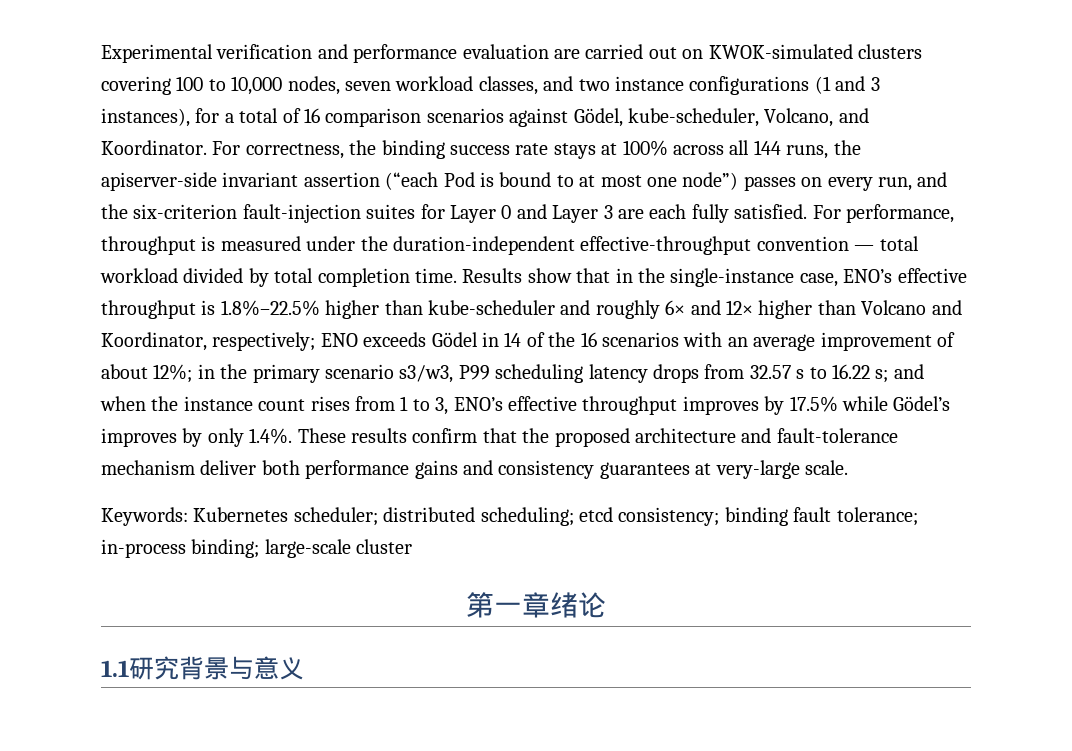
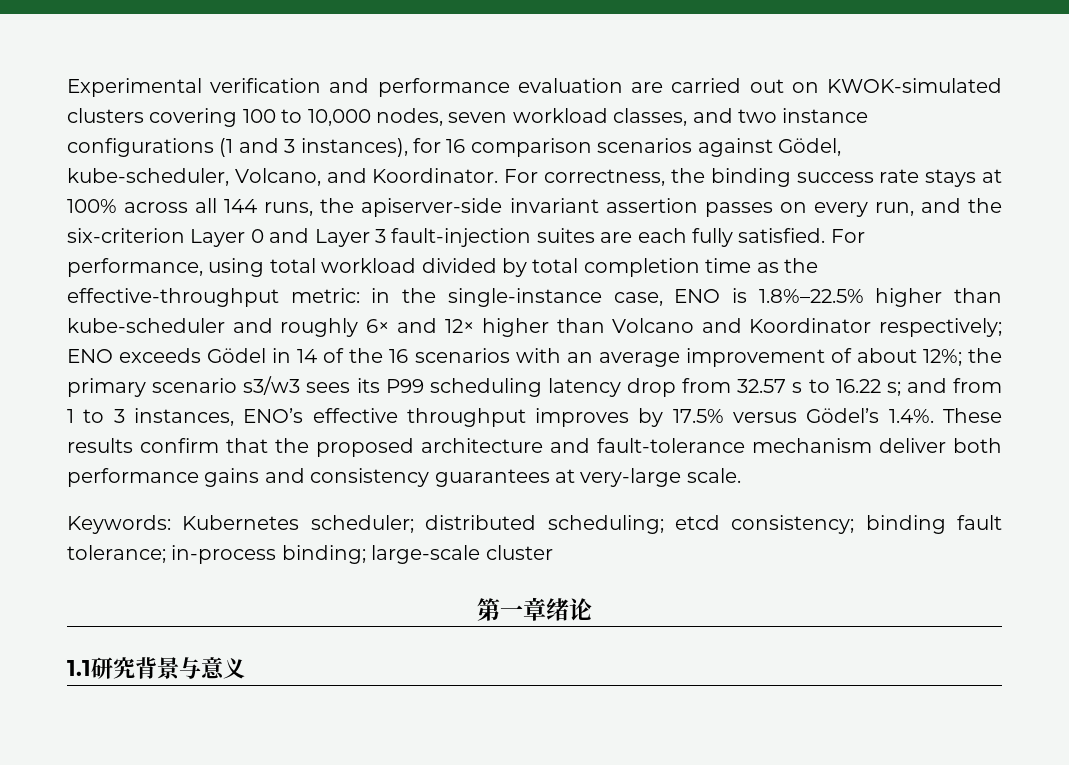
- Experimental verification and performance evaluation are carried out on KWOK-simulated clusters covering 100 to 10,000 nodes, seven workload classes, and two instance configurations (1 and 3 instances), for a total of 16 comparison scenarios against Gödel, kube-scheduler, Volcano, and Koordinator.
+ Experimental verification and performance evaluation are carried out on KWOK-simulated clusters covering 100 to 10,000 nodes, seven workload classes, and two instance configurations (1 and 3 instances), for 16 comparison scenarios against Gödel, kube-scheduler, Volcano, and Koordinator.
- For correctness, the binding success rate stays at 100% across all 144 runs, the apiserver-side invariant assertion (“each Pod is bound to at most one node”) passes on every run, and the six-criterion fault-injection suites for Layer 0 and Layer 3 are each fully satisfied.
+ For correctness, the binding success rate stays at 100% across all 144 runs, the apiserver-side invariant assertion passes on every run, and the six-criterion Layer 0 and Layer 3 fault-injection suites are each fully satisfied.
- For performance, throughput is measured under the duration-independent effective-throughput convention — total workload divided by total completion time. Results show that in the single-instance case, ENO’s effective throughput is 1.8%–22.5% higher than kube-scheduler and roughly 6× and 12× higher than Volcano and Koordinator, respectively;
+ For performance, using total workload divided by total completion time as the effective-throughput metric: in the single-instance case, ENO is 1.8%–22.5% higher than kube-scheduler and roughly 6× and 12× higher than Volcano and Koordinator respectively;
- in the primary scenario s3/w3, P99 scheduling latency drops from 32.57 s to 16.22 s;
+ the primary scenario s3/w3 sees its P99 scheduling latency drop from 32.57 s to 16.22 s;
- and when the instance count rises from 1 to 3, ENO’s effective throughput improves by 17.5% while Gödel’s improves by only 1.4%. These results confirm that the proposed architecture and fault-tolerance mechanism deliver both performance gains and consistency guarantees at very-large scale.
+ and from 1 to 3 instances, ENO’s effective throughput improves by 17.5% versus Gödel’s 1.4%. These results confirm that the proposed architecture and fault-tolerance mechanism deliver both performance gains and consistency guarantees at very-large scale.

